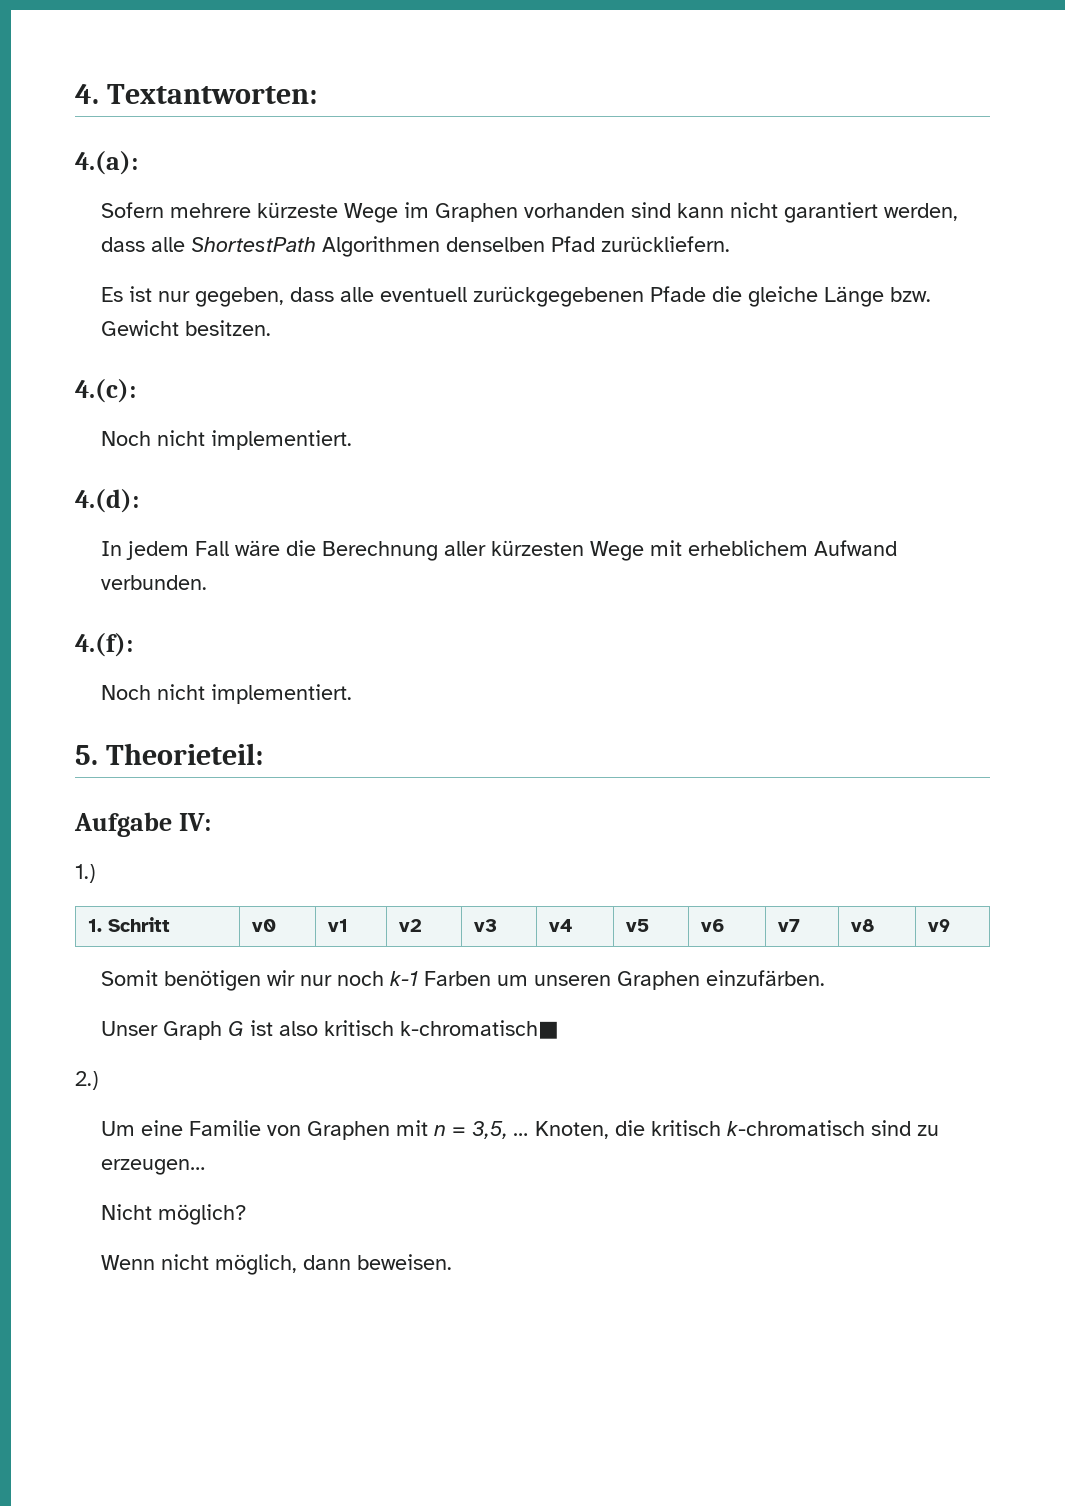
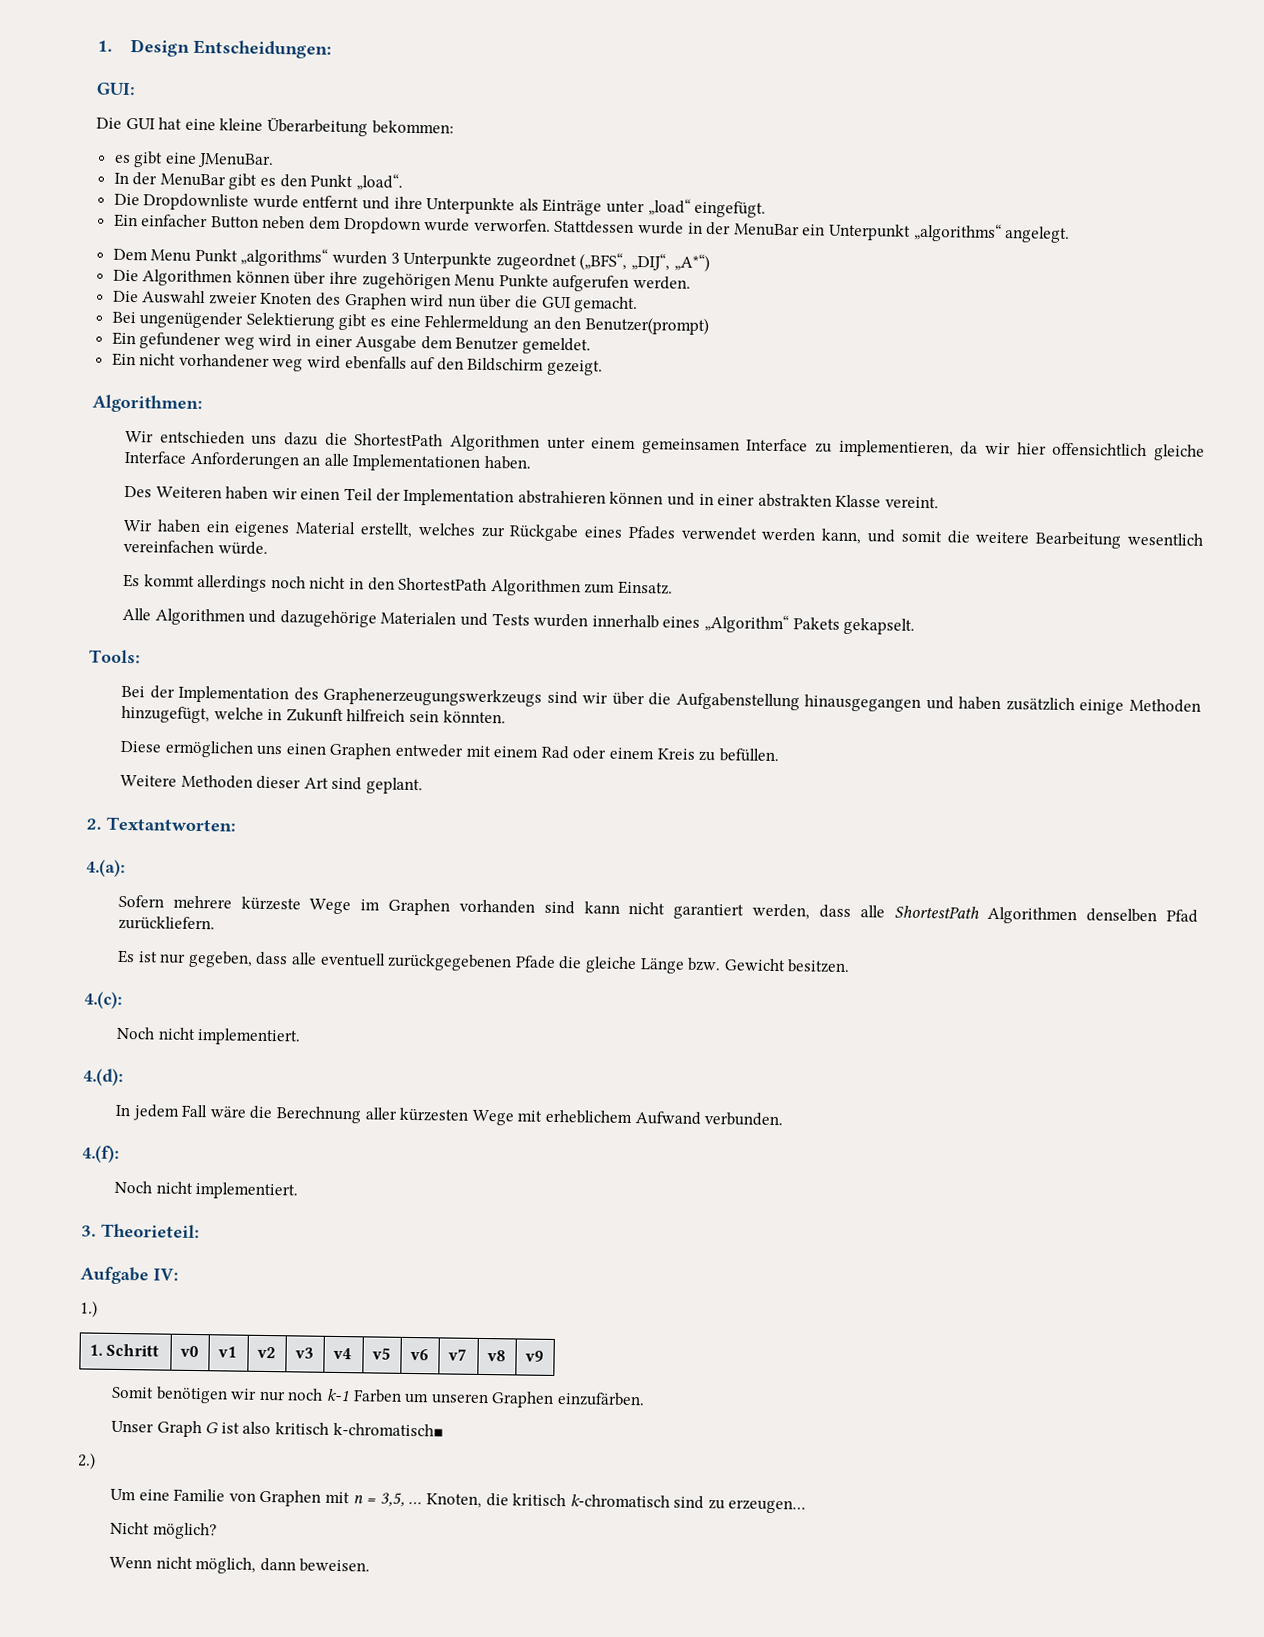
- 4. Textantworten:
+ 1. Design Entscheidungen:
+ GUI:
+ Die GUI hat eine kleine Überarbeitung bekommen:
+ es gibt eine JMenuBar.
+ In der MenuBar gibt es den Punkt „load“.
+ Die Dropdownliste wurde entfernt und ihre Unterpunkte als Einträge unter „load“ eingefügt.
+ Ein einfacher Button neben dem Dropdown wurde verworfen. Stattdessen wurde in der MenuBar ein Unterpunkt „algorithms“ angelegt.
+ Dem Menu Punkt „algorithms“ wurden 3 Unterpunkte zugeordnet („BFS“, „DIJ“, „A*“)
+ Die Algorithmen können über ihre zugehörigen Menu Punkte aufgerufen werden.
+ Die Auswahl zweier Knoten des Graphen wird nun über die GUI gemacht.
+ Bei ungenügender Selektierung gibt es eine Fehlermeldung an den Benutzer(prompt)
+ Ein gefundener weg wird in einer Ausgabe dem Benutzer gemeldet.
+ Ein nicht vorhandener weg wird ebenfalls auf den Bildschirm gezeigt.
+ Algorithmen:
+ Wir entschieden uns dazu die ShortestPath Algorithmen unter einem gemeinsamen Interface zu implementieren, da wir hier offensichtlich gleiche Interface Anforderungen an alle Implementationen haben.
+ Des Weiteren haben wir einen Teil der Implementation abstrahieren können und in einer abstrakten Klasse vereint.
+ Wir haben ein eigenes Material erstellt, welches zur Rückgabe eines Pfades verwendet werden kann, und somit die weitere Bearbeitung wesentlich vereinfachen würde.
+ Es kommt allerdings noch nicht in den ShortestPath Algorithmen zum Einsatz.
+ Alle Algorithmen und dazugehörige Materialen und Tests wurden innerhalb eines „Algorithm“ Pakets gekapselt.
+ Tools:
+ Bei der Implementation des Graphenerzeugungswerkzeugs sind wir über die Aufgabenstellung hinausgegangen und haben zusätzlich einige Methoden hinzugefügt, welche in Zukunft hilfreich sein könnten.
+ Diese ermöglichen uns einen Graphen entweder mit einem Rad oder einem Kreis zu befüllen.
+ Weitere Methoden dieser Art sind geplant.
+ 2. Textantworten:
- 5. Theorieteil:
+ 3. Theorieteil:

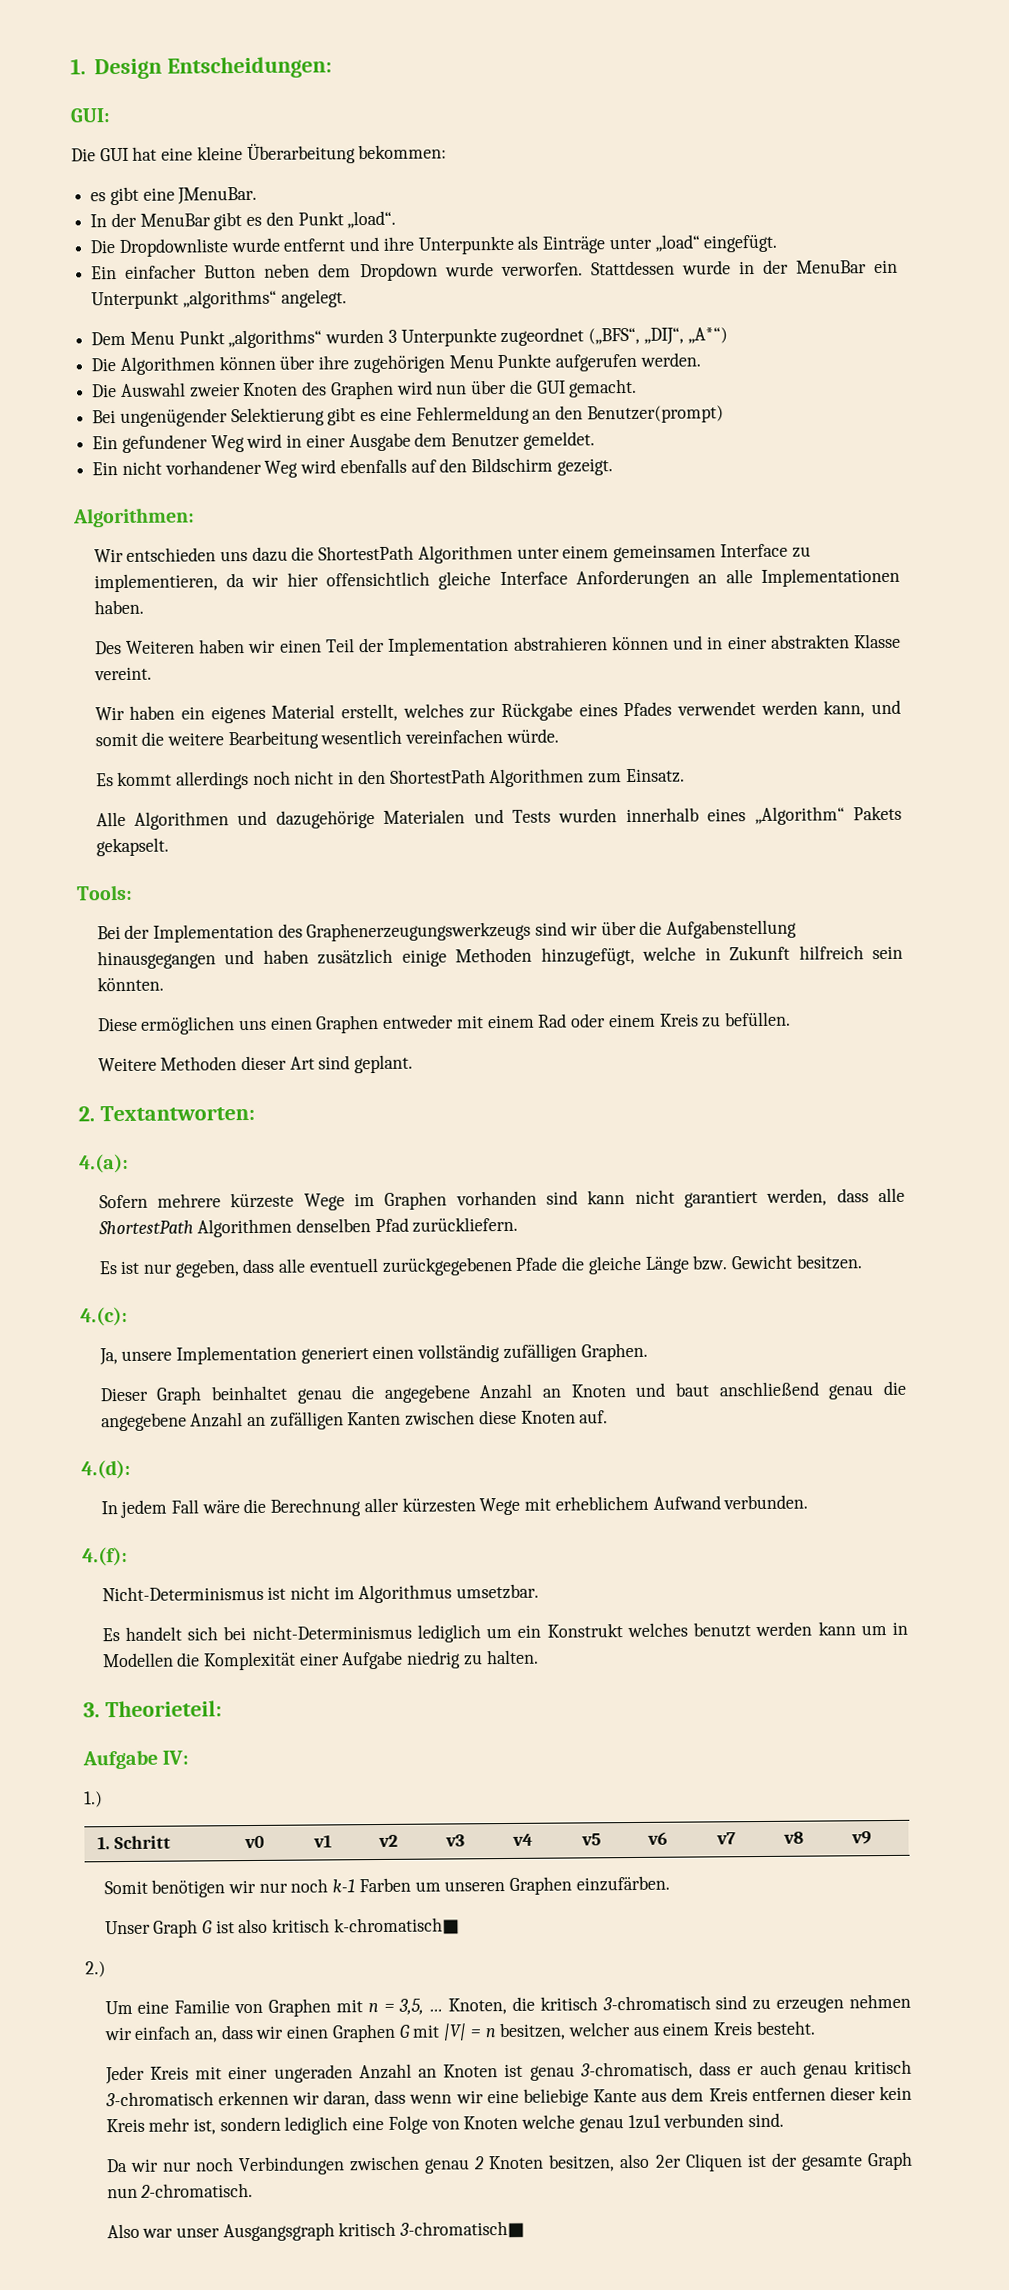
- Ein gefundener weg wird in einer Ausgabe dem Benutzer gemeldet.
+ Ein gefundener Weg wird in einer Ausgabe dem Benutzer gemeldet.
- Ein nicht vorhandener weg wird ebenfalls auf den Bildschirm gezeigt.
+ Ein nicht vorhandener Weg wird ebenfalls auf den Bildschirm gezeigt.
  4.(c):
- Noch nicht implementiert.
+ Ja, unsere Implementation generiert einen vollständig zufälligen Graphen.
+ Dieser Graph beinhaltet genau die angegebene Anzahl an Knoten und baut anschließend genau die angegebene Anzahl an zufälligen Kanten zwischen diese Knoten auf.
  4.(f):
- Noch nicht implementiert.
+ Nicht-Determinismus ist nicht im Algorithmus umsetzbar.
+ Es handelt sich bei nicht-Determinismus lediglich um ein Konstrukt welches benutzt werden kann um in Modellen die Komplexität einer Aufgabe niedrig zu halten.
- Knoten, die kritisch k-chromatisch sind zu erzeugen…
- Nicht möglich?
- Wenn nicht möglich, dann beweisen.
+ Knoten, die kritisch 3-chromatisch sind zu erzeugen nehmen wir einfach an, dass wir einen Graphen G mit |V| = n besitzen, welcher aus einem Kreis besteht.
+ Jeder Kreis mit einer ungeraden Anzahl an Knoten ist genau 3-chromatisch, dass er auch genau kritisch 3-chromatisch erkennen wir daran, dass wenn wir eine beliebige Kante aus dem Kreis entfernen dieser kein Kreis mehr ist, sondern lediglich eine Folge von Knoten welche genau 1zu1 verbunden sind.
+ Da wir nur noch Verbindungen zwischen genau 2 Knoten besitzen, also 2er Cliquen ist der gesamte Graph nun 2-chromatisch.
+ Also war unser Ausgangsgraph kritisch 3-chromatisch■

